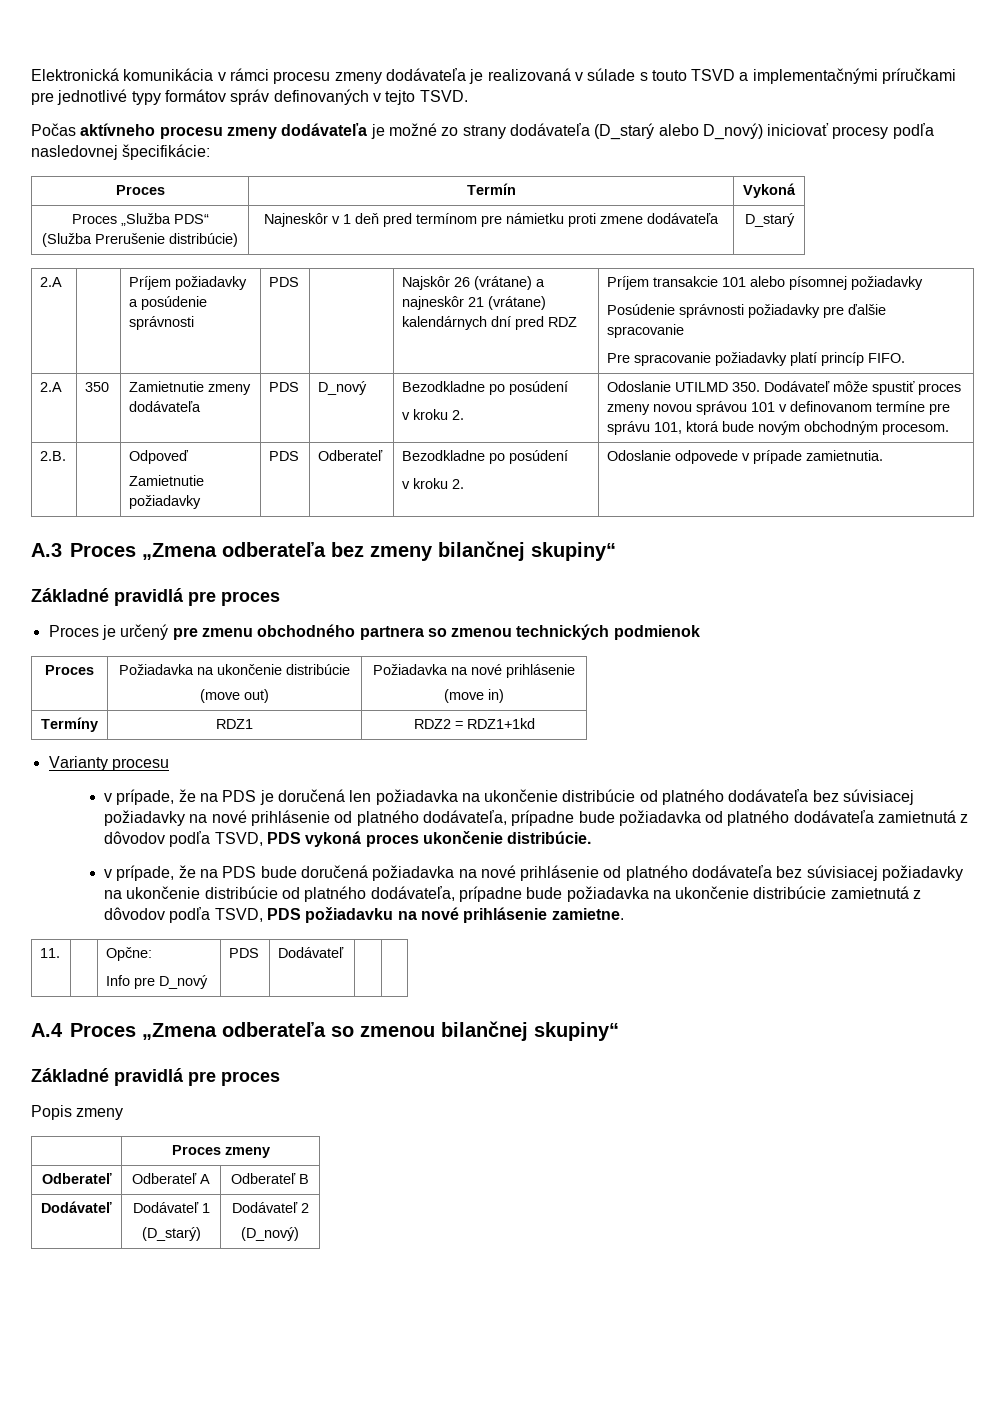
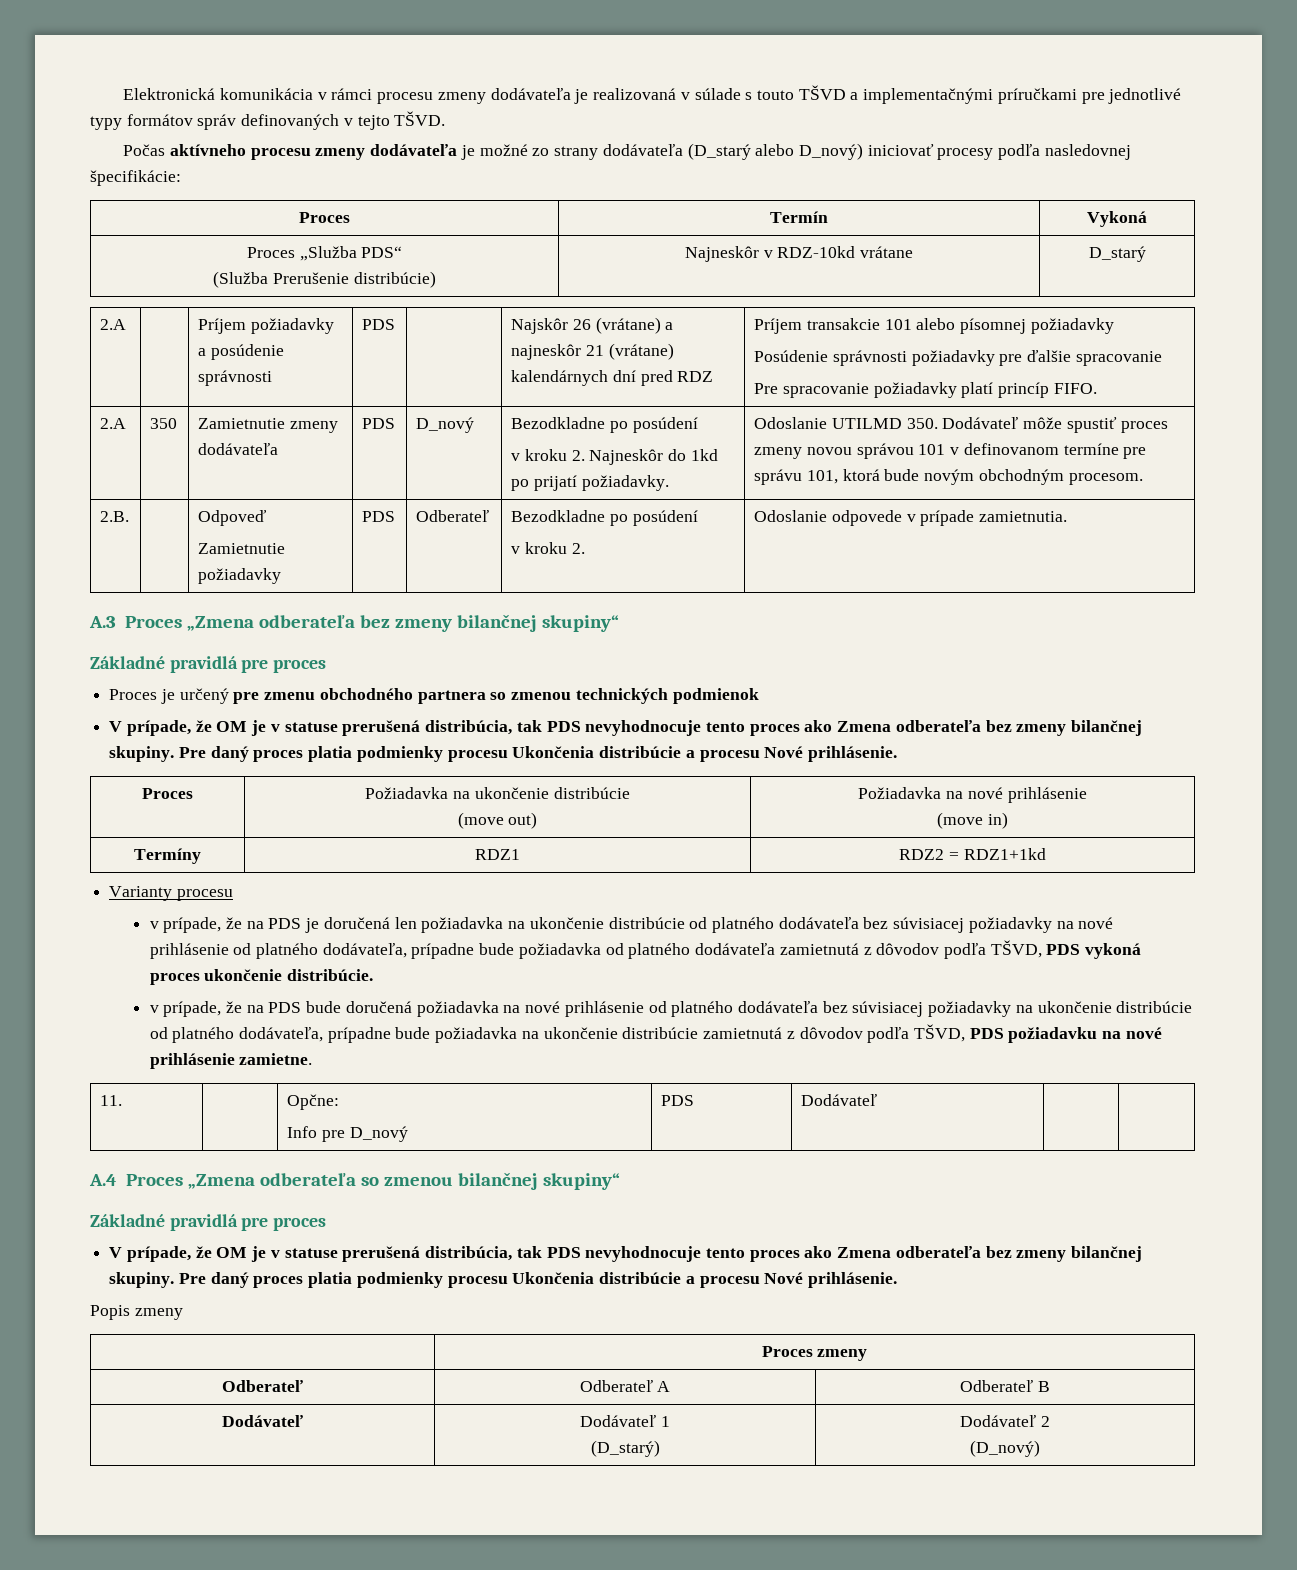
- Elektronická komunikácia v rámci procesu zmeny dodávateľa je realizovaná v súlade s touto TSVD a implementačnými príručkami pre jednotlivé typy formátov správ definovaných v tejto TSVD.
+ Elektronická komunikácia v rámci procesu zmeny dodávateľa je realizovaná v súlade s touto TŠVD a implementačnými príručkami pre jednotlivé typy formátov správ definovaných v tejto TŠVD.
  Proces „Služba PDS“
- (Služba Prerušenie distribúcie) | Najneskôr v 1 deň pred termínom pre námietku proti zmene dodávateľa | D_starý
+ (Služba Prerušenie distribúcie) | Najneskôr v RDZ-10kd vrátane | D_starý
  D_nový | Bezodkladne po posúdení
- v kroku 2.
+ v kroku 2. Najneskôr do 1kd po prijatí požiadavky.
  Proces je určený pre zmenu obchodného partnera so zmenou technických podmienok
+ V prípade, že OM je v statuse prerušená distribúcia, tak PDS nevyhodnocuje tento proces ako Zmena odberateľa bez zmeny bilančnej skupiny. Pre daný proces platia podmienky procesu Ukončenia distribúcie a procesu Nové prihlásenie.
- v prípade, že na PDS je doručená len požiadavka na ukončenie distribúcie od platného dodávateľa bez súvisiacej požiadavky na nové prihlásenie od platného dodávateľa, prípadne bude požiadavka od platného dodávateľa zamietnutá z dôvodov podľa TSVD, PDS vykoná proces ukončenie distribúcie.
+ v prípade, že na PDS je doručená len požiadavka na ukončenie distribúcie od platného dodávateľa bez súvisiacej požiadavky na nové prihlásenie od platného dodávateľa, prípadne bude požiadavka od platného dodávateľa zamietnutá z dôvodov podľa TŠVD, PDS vykoná proces ukončenie distribúcie.
- v prípade, že na PDS bude doručená požiadavka na nové prihlásenie od platného dodávateľa bez súvisiacej požiadavky na ukončenie distribúcie od platného dodávateľa, prípadne bude požiadavka na ukončenie distribúcie zamietnutá z dôvodov podľa TSVD, PDS požiadavku na nové prihlásenie zamietne.
+ v prípade, že na PDS bude doručená požiadavka na nové prihlásenie od platného dodávateľa bez súvisiacej požiadavky na ukončenie distribúcie od platného dodávateľa, prípadne bude požiadavka na ukončenie distribúcie zamietnutá z dôvodov podľa TŠVD, PDS požiadavku na nové prihlásenie zamietne.
  A.4 Proces „Zmena odberateľa so zmenou bilančnej skupiny“
  Základné pravidlá pre proces
+ V prípade, že OM je v statuse prerušená distribúcia, tak PDS nevyhodnocuje tento proces ako Zmena odberateľa bez zmeny bilančnej skupiny. Pre daný proces platia podmienky procesu Ukončenia distribúcie a procesu Nové prihlásenie.

